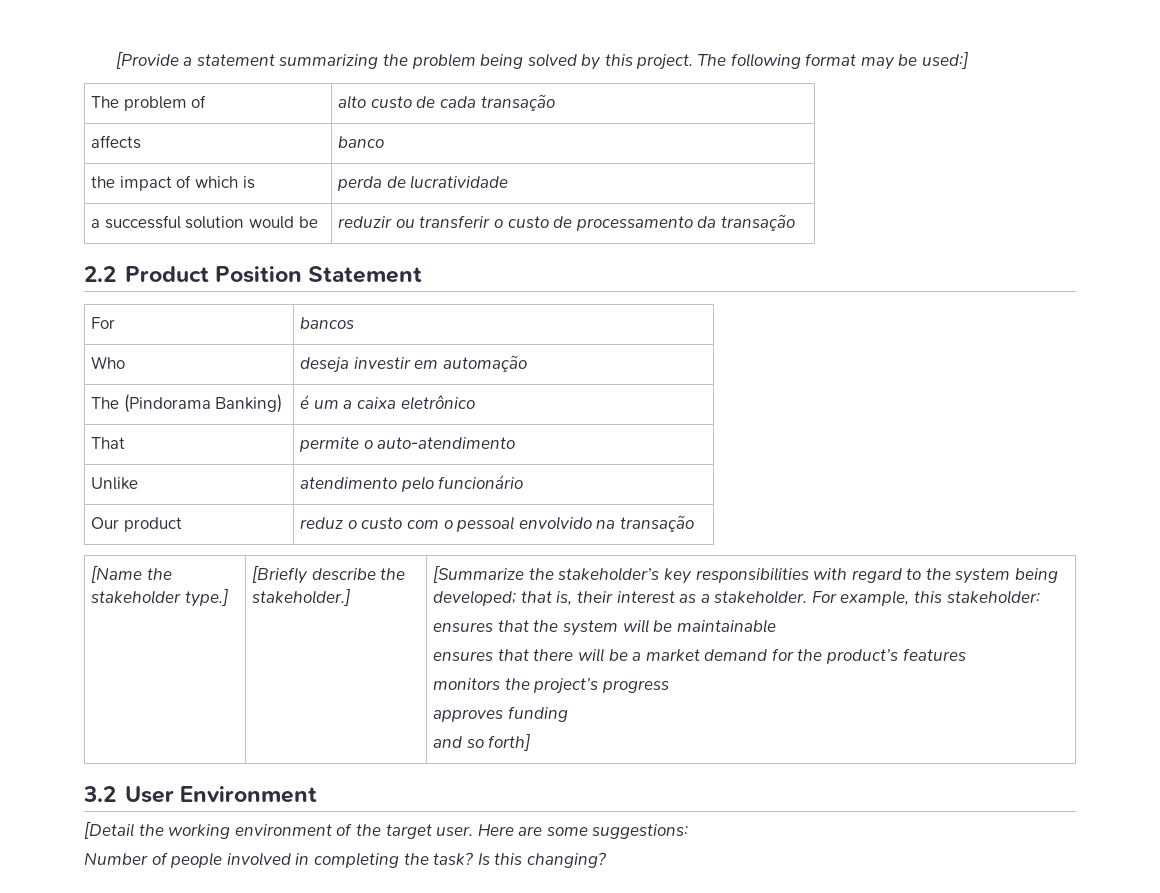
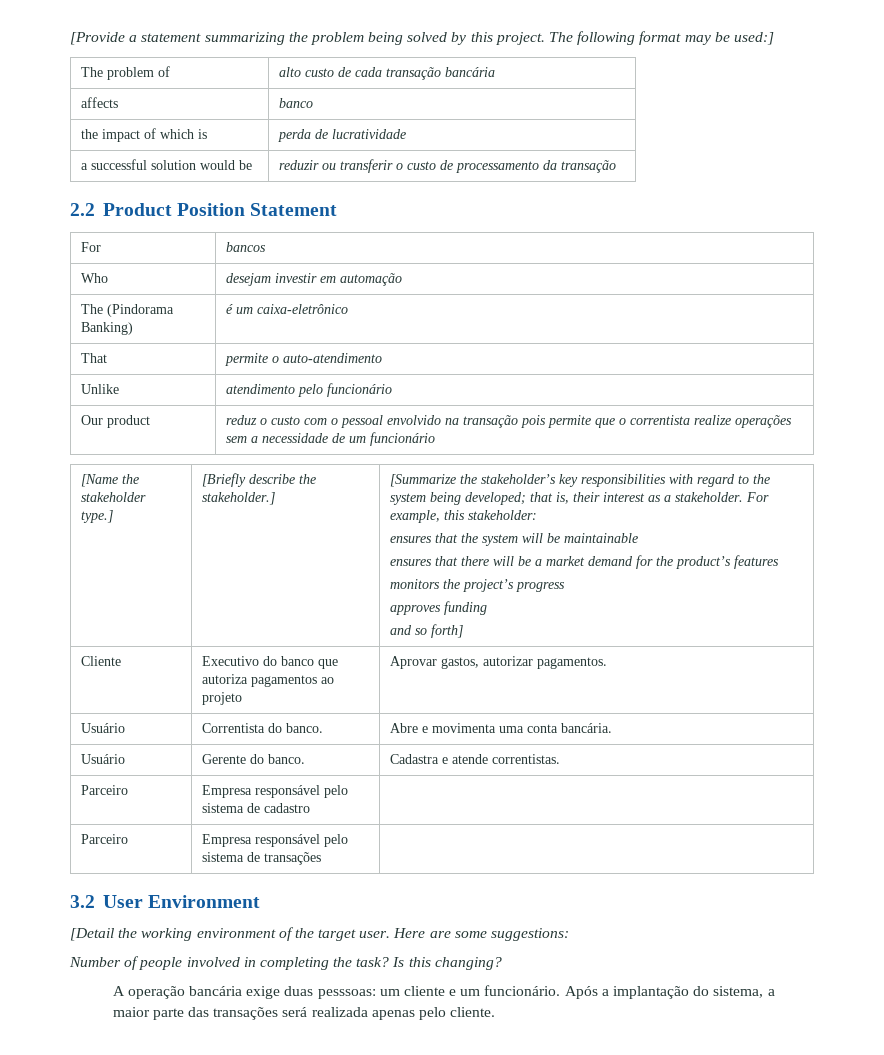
- The problem of | alto custo de cada transação
+ The problem of | alto custo de cada transação bancária
- Who | deseja investir em automação
+ Who | desejam investir em automação
- The (Pindorama Banking) | é um a caixa eletrônico
+ The (Pindorama Banking) | é um caixa-eletrônico
- Our product | reduz o custo com o pessoal envolvido na transação
+ Our product | reduz o custo com o pessoal envolvido na transação pois permite que o correntista realize operações sem a necessidade de um funcionário
+ Cliente | Executivo do banco que autoriza pagamentos ao projeto | Aprovar gastos, autorizar pagamentos.
+ Usuário | Correntista do banco. | Abre e movimenta uma conta bancária.
+ Usuário | Gerente do banco. | Cadastra e atende correntistas.
+ Parceiro | Empresa responsável pelo sistema de cadastro |
+ Parceiro | Empresa responsável pelo sistema de transações |
+ A operação bancária exige duas pesssoas: um cliente e um funcionário. Após a implantação do sistema, a maior parte das transações será realizada apenas pelo cliente.

